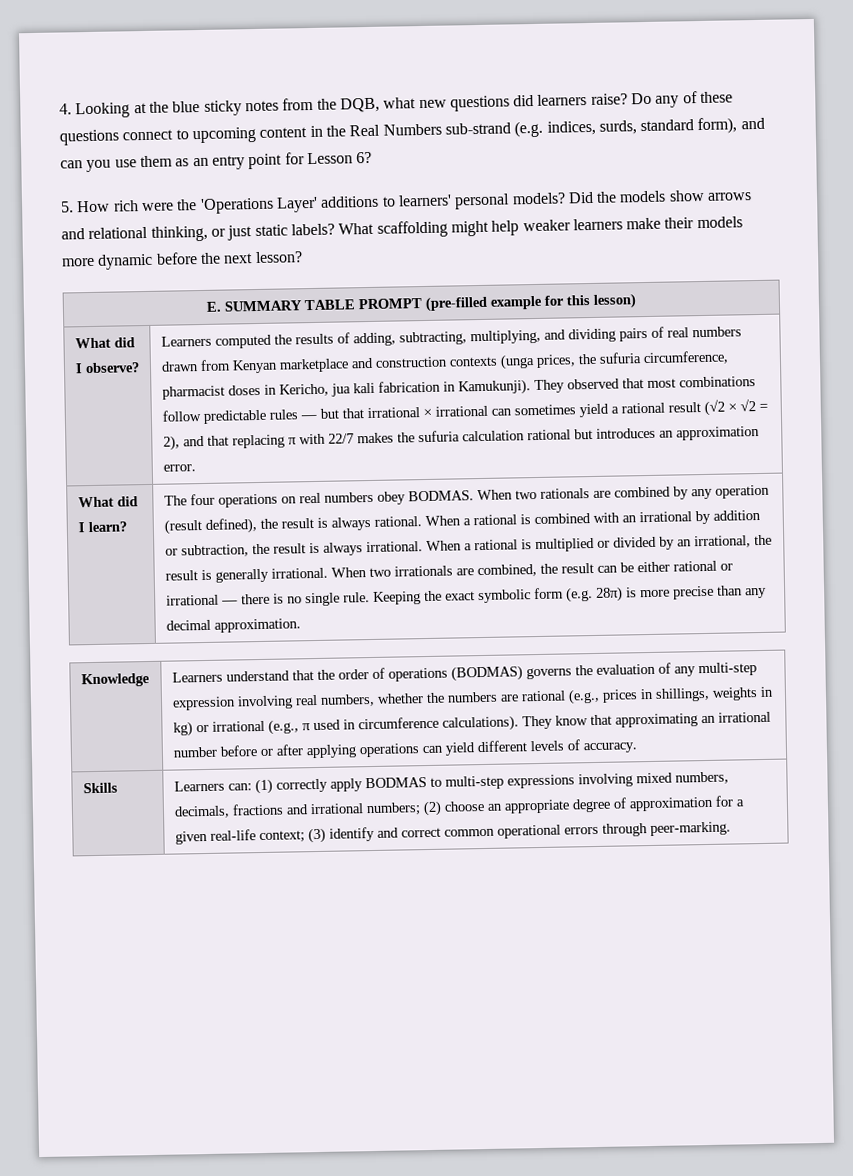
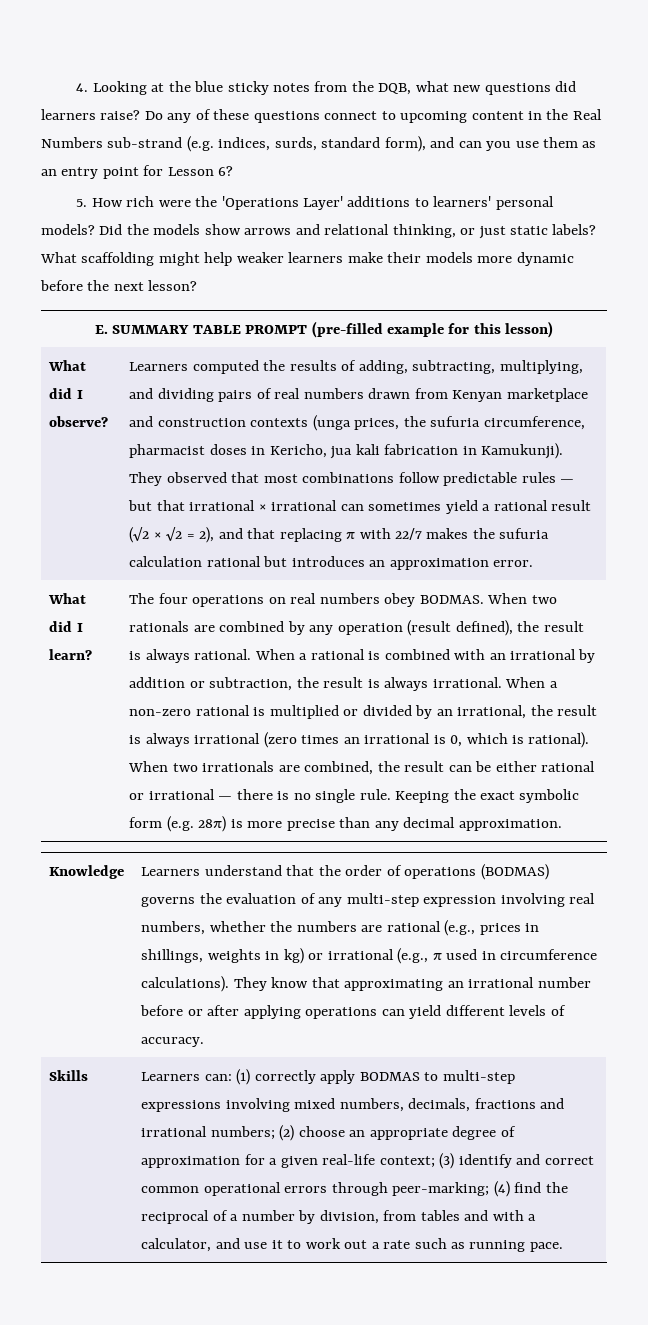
- When a rational is multiplied or divided by an irrational, the result is generally irrational.
+ When a non-zero rational is multiplied or divided by an irrational, the result is always irrational (zero times an irrational is 0, which is rational).
- Learners can: (1) correctly apply BODMAS to multi-step expressions involving mixed numbers, decimals, fractions and irrational numbers; (2) choose an appropriate degree of approximation for a given real-life context; (3) identify and correct common operational errors through peer-marking.
+ Learners can: (1) correctly apply BODMAS to multi-step expressions involving mixed numbers, decimals, fractions and irrational numbers; (2) choose an appropriate degree of approximation for a given real-life context; (3) identify and correct common operational errors through peer-marking; (4) find the reciprocal of a number by division, from tables and with a calculator, and use it to work out a rate such as running pace.

